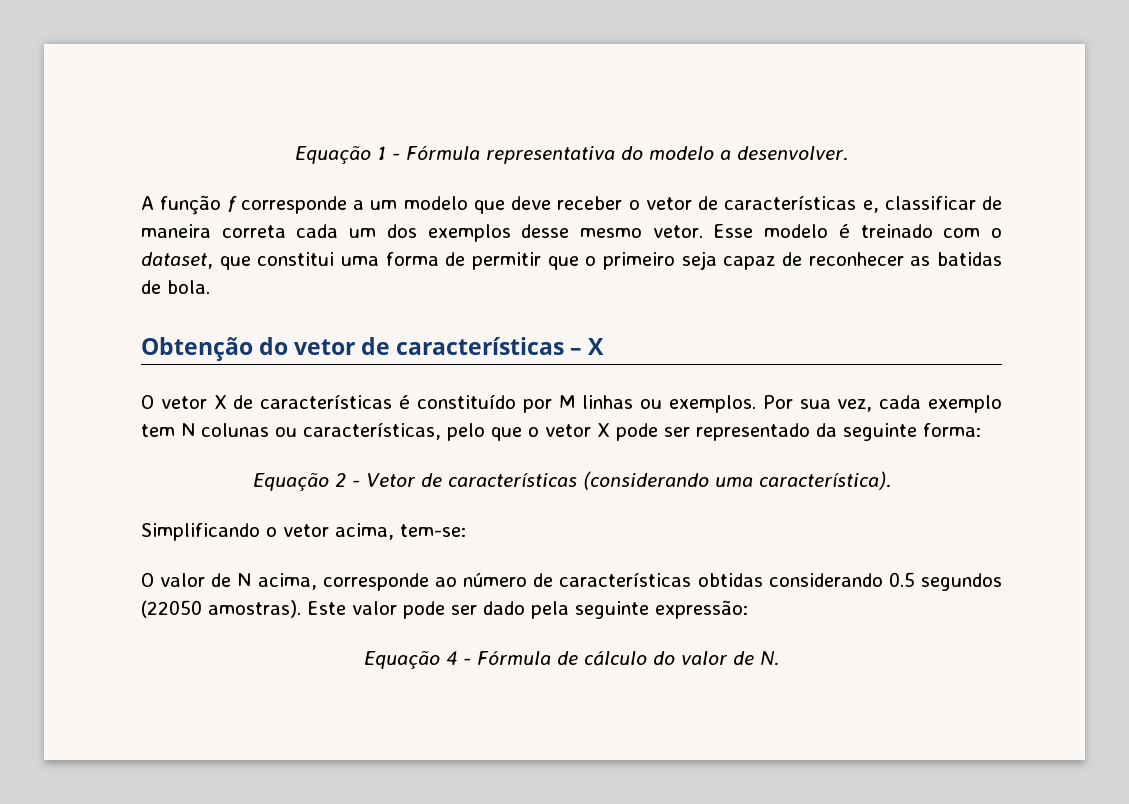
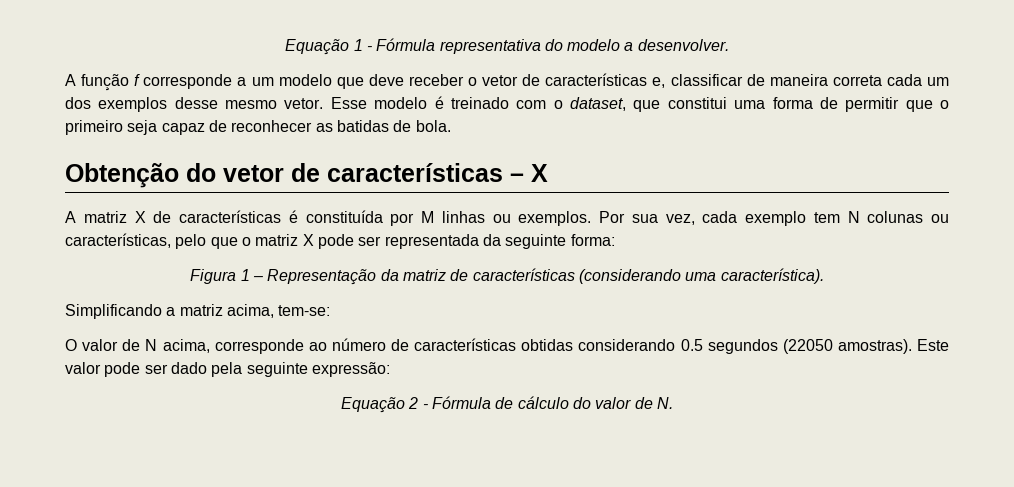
- O vetor X de características é constituído por M linhas ou exemplos.
+ A matriz X de características é constituída por M linhas ou exemplos.
- Por sua vez, cada exemplo tem N colunas ou características, pelo que o vetor X pode ser representado da seguinte forma:
+ Por sua vez, cada exemplo tem N colunas ou características, pelo que o matriz X pode ser representada da seguinte forma:
- Equação 2 - Vetor de características (considerando uma característica).
+ Figura 1 – Representação da matriz de características (considerando uma característica).
- Simplificando o vetor acima, tem-se:
+ Simplificando a matriz acima, tem-se:
- Equação 4 - Fórmula de cálculo do valor de N.
+ Equação 2 - Fórmula de cálculo do valor de N.

